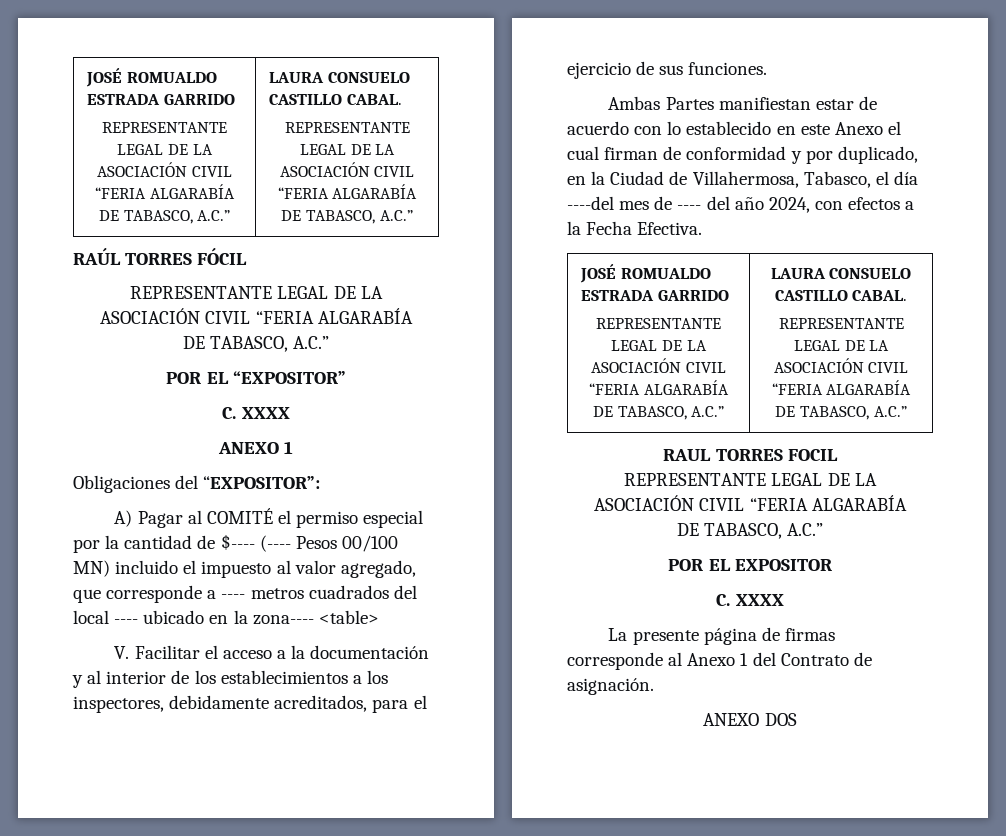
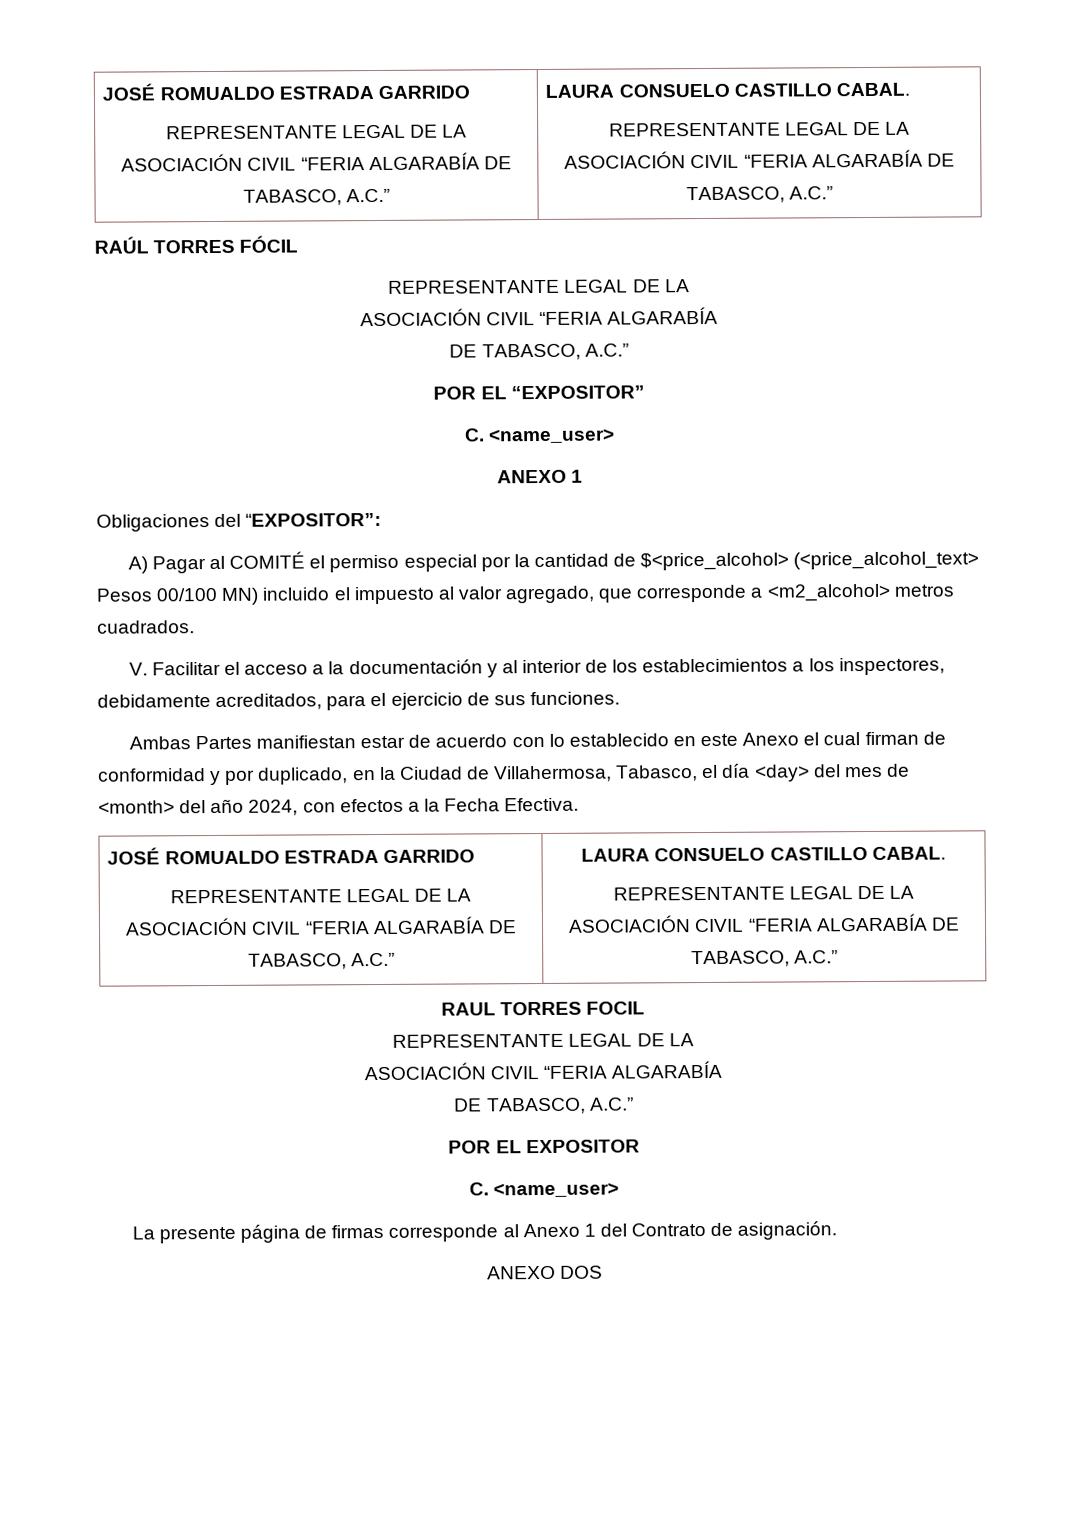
  POR EL “EXPOSITOR”
- C. XXXX
+ C. <name_user>
- A) Pagar al COMITÉ el permiso especial por la cantidad de $---- (---- Pesos 00/100 MN) incluido el impuesto al valor agregado, que corresponde a ---- metros cuadrados del local ---- ubicado en la zona---- <table>
+ A) Pagar al COMITÉ el permiso especial por la cantidad de $<price_alcohol> (<price_alcohol_text> Pesos 00/100 MN) incluido el impuesto al valor agregado, que corresponde a <m2_alcohol> metros cuadrados.
- Ambas Partes manifiestan estar de acuerdo con lo establecido en este Anexo el cual firman de conformidad y por duplicado, en la Ciudad de Villahermosa, Tabasco, el día ----del mes de ---- del año 2024, con efectos a la Fecha Efectiva.
+ Ambas Partes manifiestan estar de acuerdo con lo establecido en este Anexo el cual firman de conformidad y por duplicado, en la Ciudad de Villahermosa, Tabasco, el día <day> del mes de <month> del año 2024, con efectos a la Fecha Efectiva.
  POR EL EXPOSITOR
- C. XXXX
+ C. <name_user>

